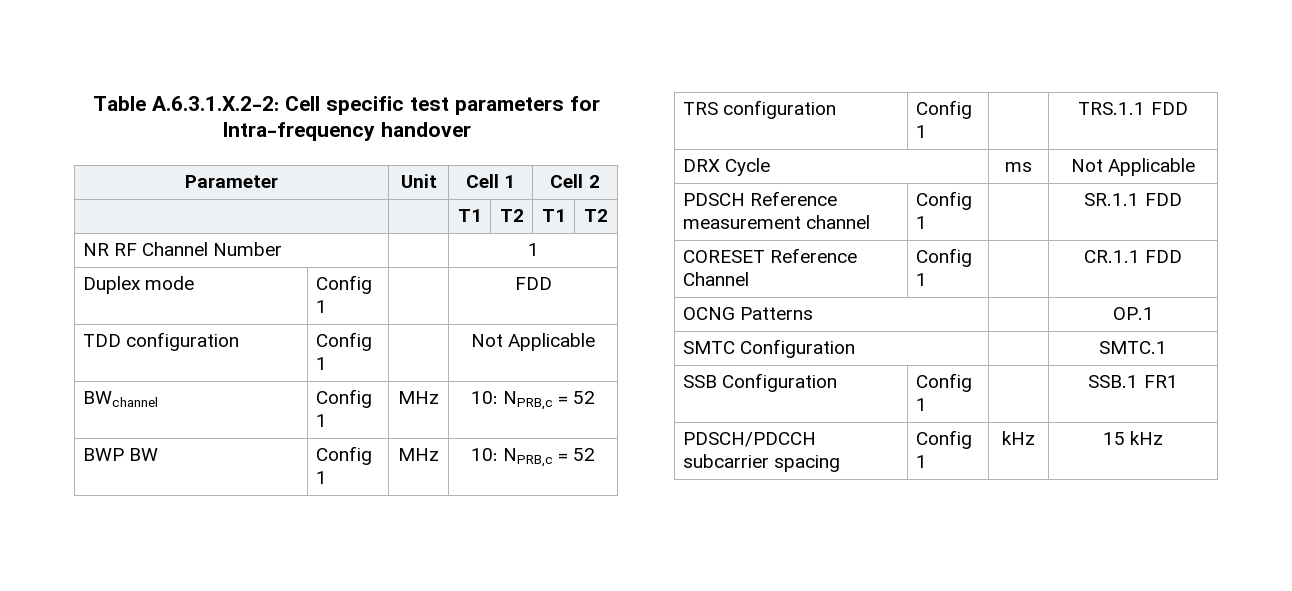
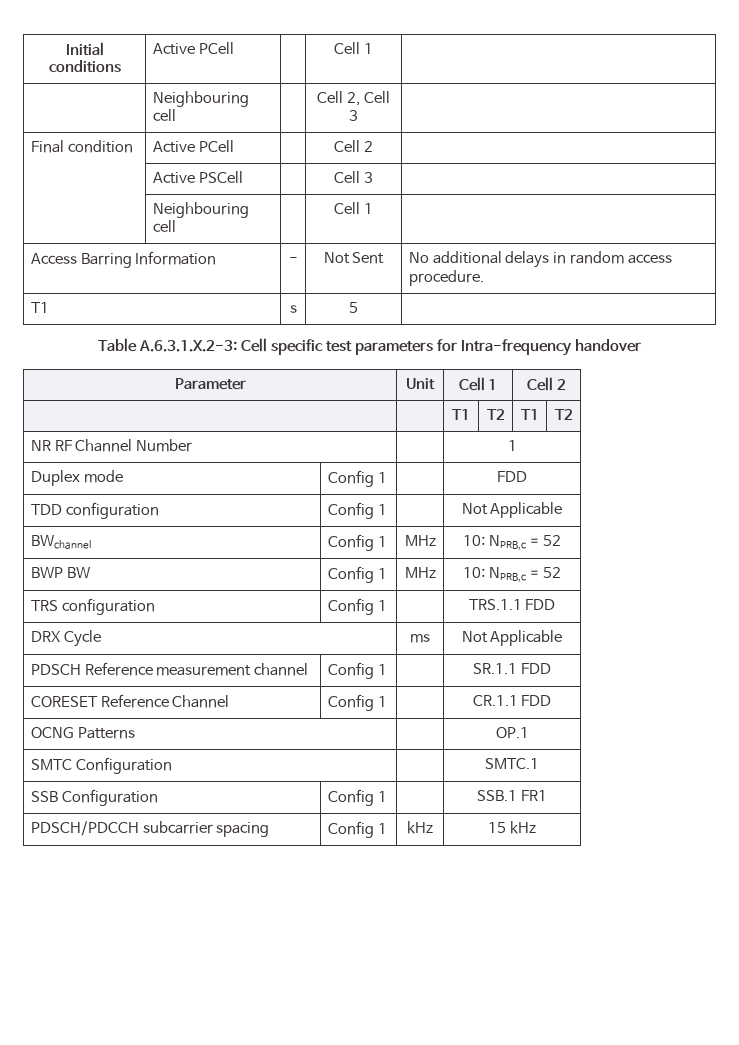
- Table A.6.3.1.X.2-2: Cell specific test parameters for Intra-frequency handover
+ Initial conditions | Active PCell | | Cell 1 |
+ | Neighbouring cell | | Cell 2, Cell 3 |
+ Final condition | Active PCell | | Cell 2 |
+ | Active PSCell | | Cell 3 |
+ | Neighbouring cell | | Cell 1 |
+ Access Barring Information | - | Not Sent | No additional delays in random access procedure.
+ T1 | s | 5 |
+ Table A.6.3.1.X.2-3: Cell specific test parameters for Intra-frequency handover

